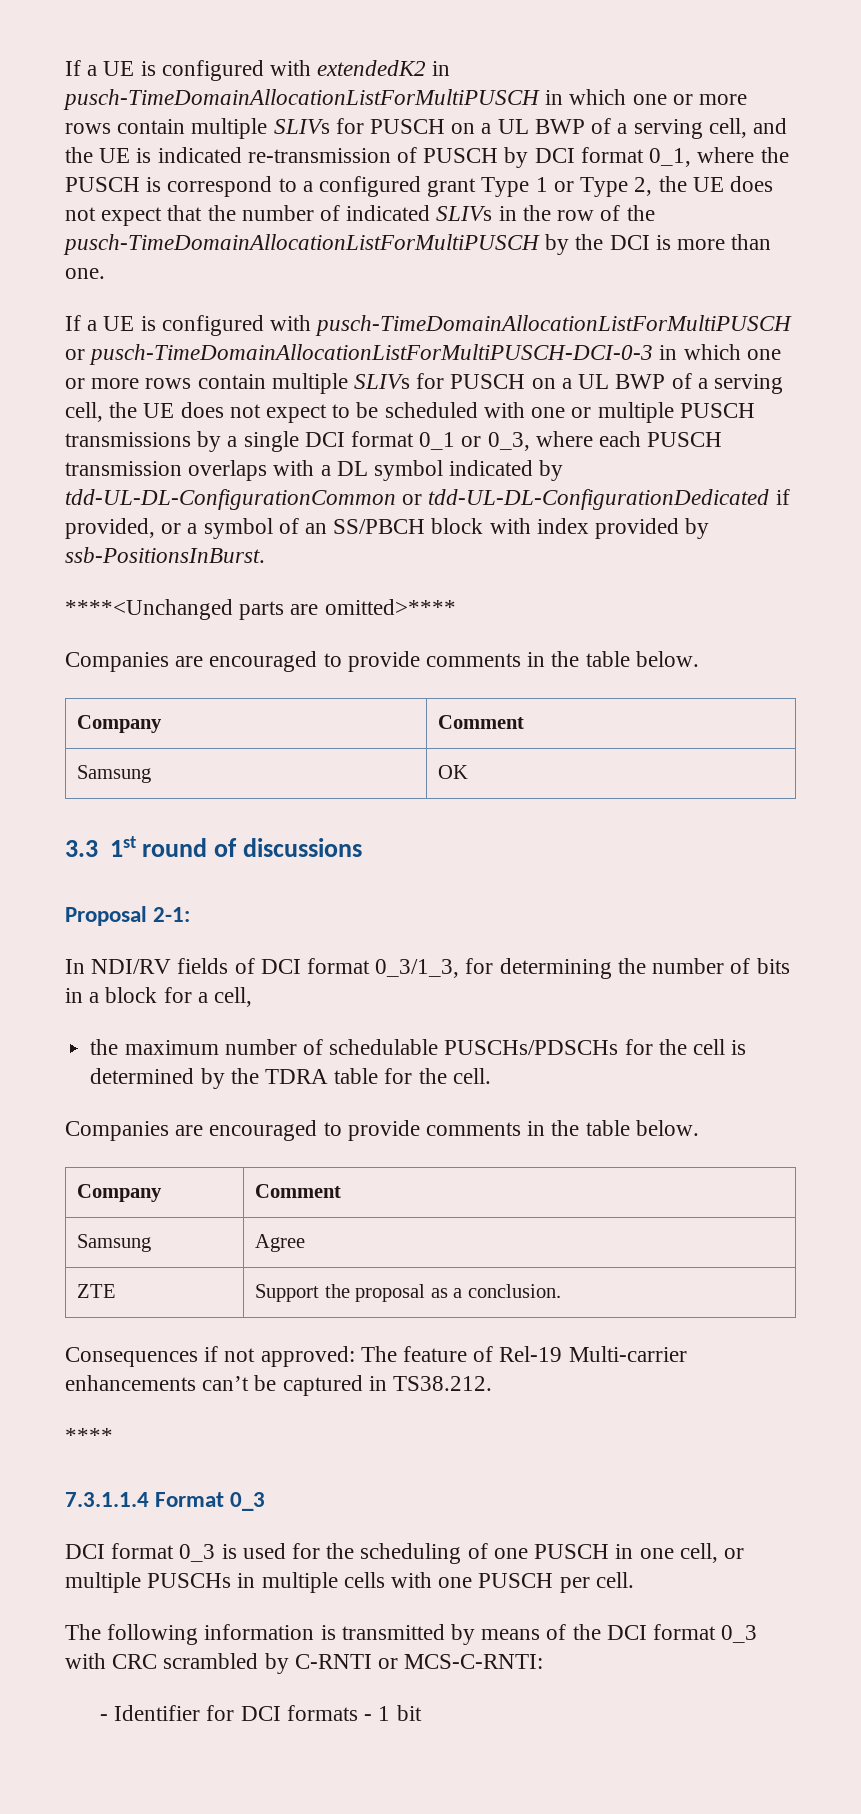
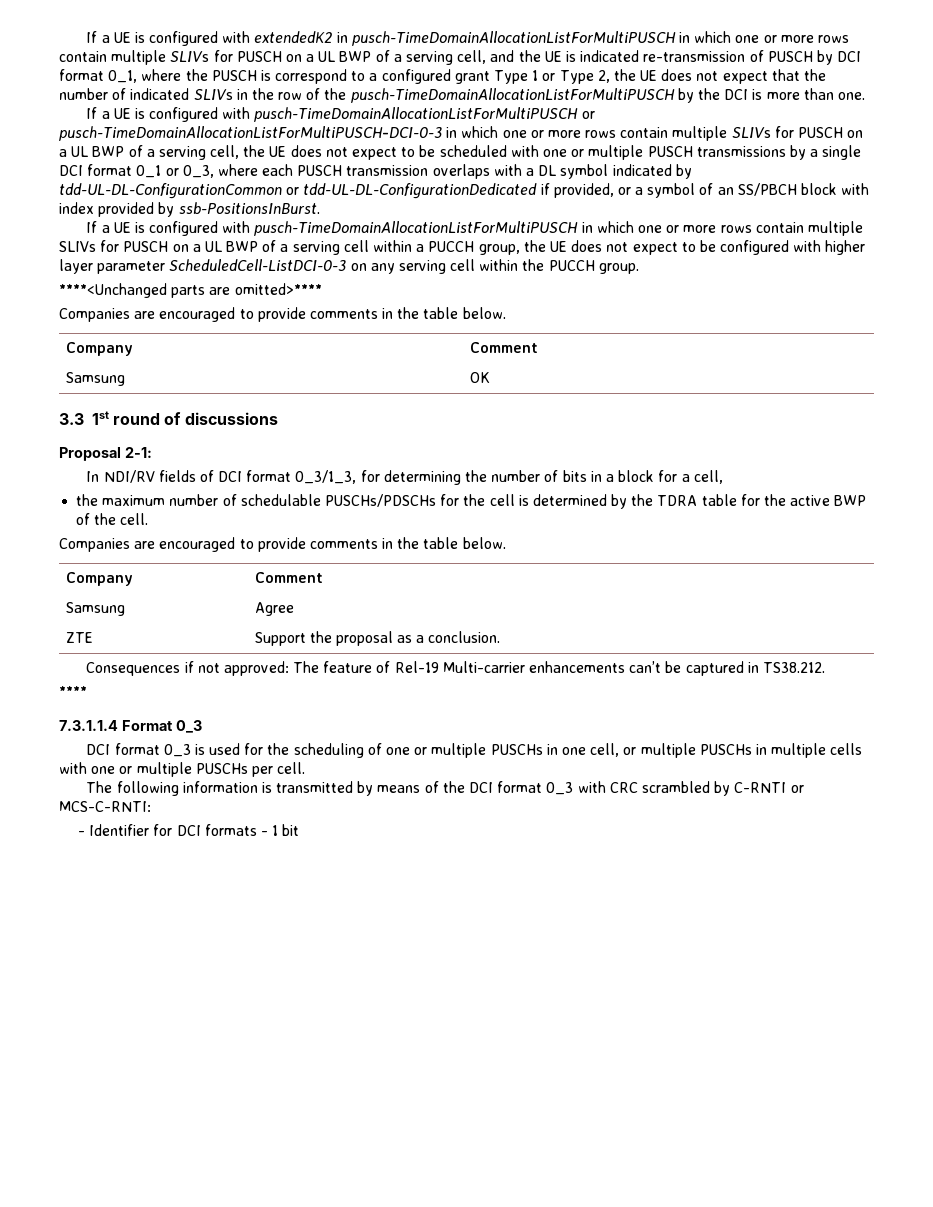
+ If a UE is configured with pusch-TimeDomainAllocationListForMultiPUSCH in which one or more rows contain multiple SLIVs for PUSCH on a UL BWP of a serving cell within a PUCCH group, the UE does not expect to be configured with higher layer parameter ScheduledCell-ListDCI-0-3 on any serving cell within the PUCCH group.
- the maximum number of schedulable PUSCHs/PDSCHs for the cell is determined by the TDRA table for the cell.
+ the maximum number of schedulable PUSCHs/PDSCHs for the cell is determined by the TDRA table for the active BWP of the cell.
- DCI format 0_3 is used for the scheduling of one PUSCH in one cell, or multiple PUSCHs in multiple cells with one PUSCH per cell.
+ DCI format 0_3 is used for the scheduling of one or multiple PUSCHs in one cell, or multiple PUSCHs in multiple cells with one or multiple PUSCHs per cell.

